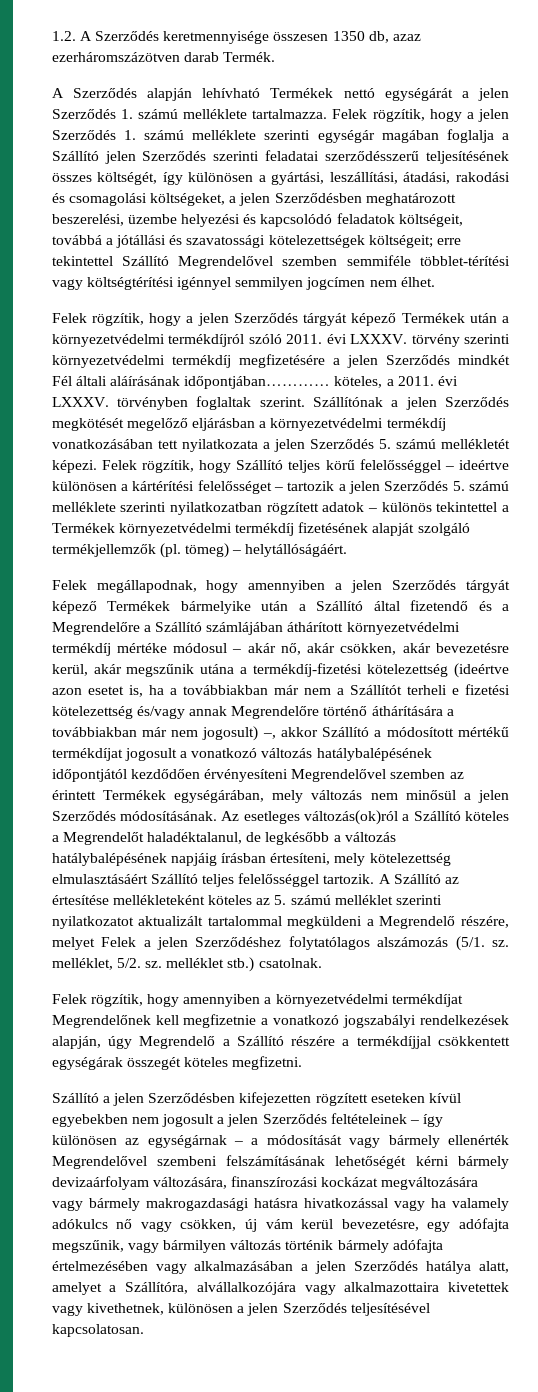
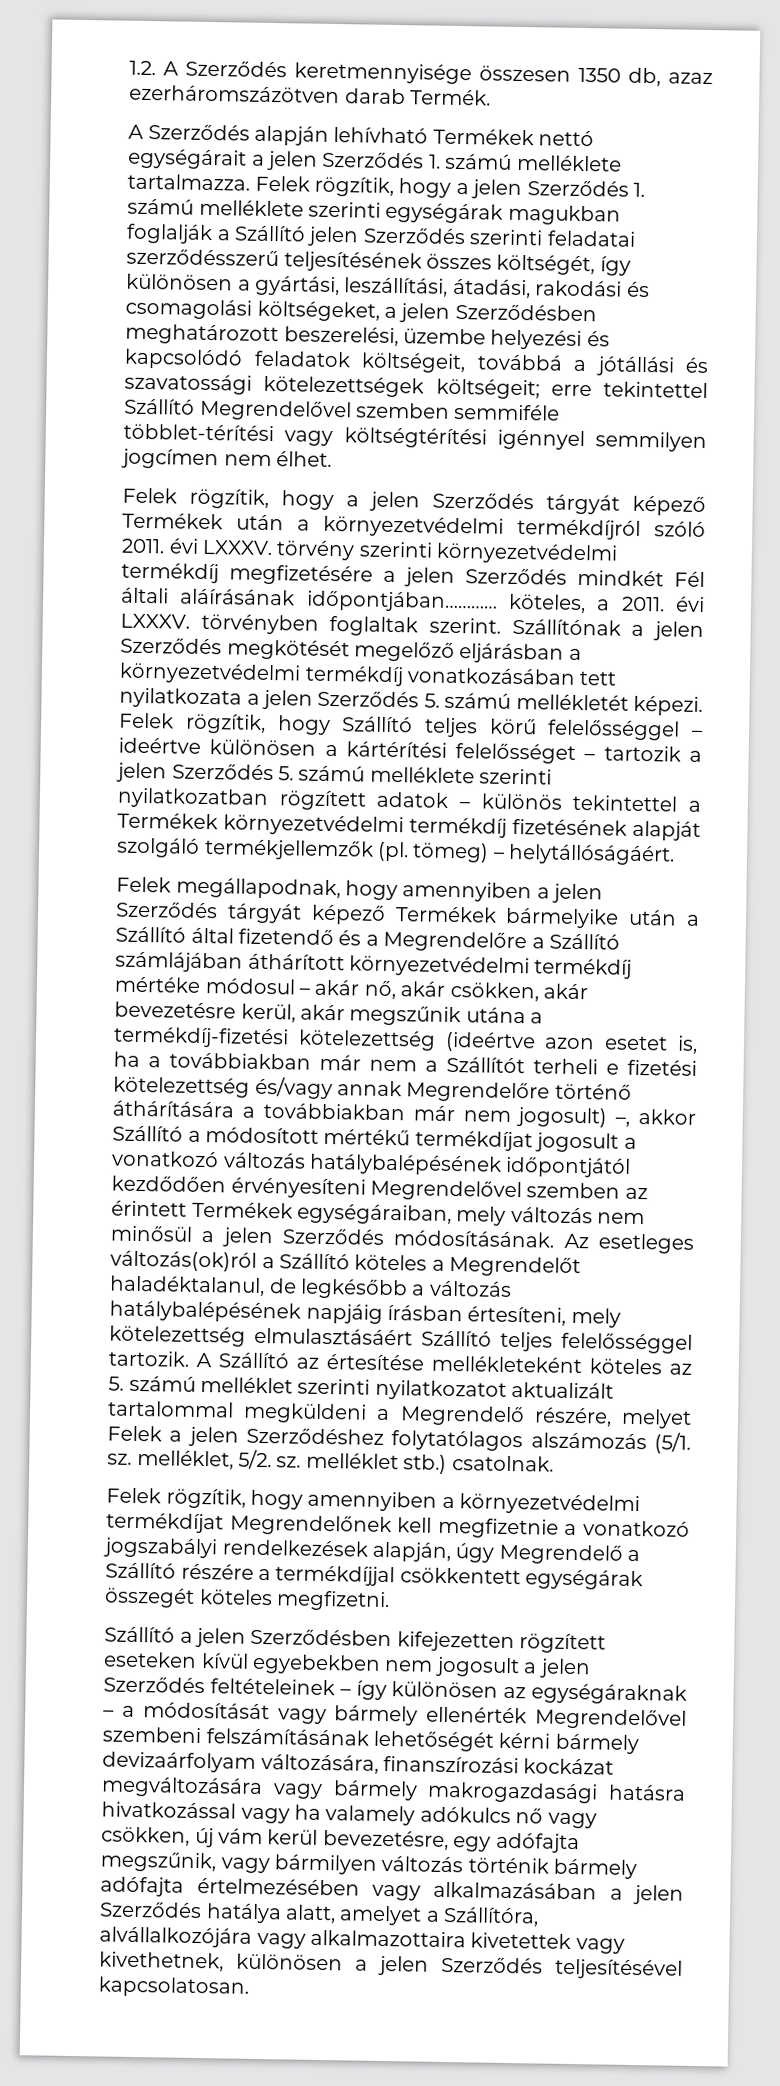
- A Szerződés alapján lehívható Termékek nettó egységárát a jelen Szerződés 1. számú melléklete tartalmazza.
+ A Szerződés alapján lehívható Termékek nettó egységárait a jelen Szerződés 1. számú melléklete tartalmazza.
- Felek rögzítik, hogy a jelen Szerződés 1. számú melléklete szerinti egységár magában foglalja a Szállító jelen Szerződés szerinti feladatai szerződésszerű teljesítésének összes költségét, így különösen a gyártási, leszállítási, átadási, rakodási és csomagolási költségeket, a jelen Szerződésben meghatározott beszerelési, üzembe helyezési és kapcsolódó feladatok költségeit, továbbá a jótállási és szavatossági kötelezettségek költségeit;
+ Felek rögzítik, hogy a jelen Szerződés 1. számú melléklete szerinti egységárak magukban foglalják a Szállító jelen Szerződés szerinti feladatai szerződésszerű teljesítésének összes költségét, így különösen a gyártási, leszállítási, átadási, rakodási és csomagolási költségeket, a jelen Szerződésben meghatározott beszerelési, üzembe helyezési és kapcsolódó feladatok költségeit, továbbá a jótállási és szavatossági kötelezettségek költségeit;
- Felek megállapodnak, hogy amennyiben a jelen Szerződés tárgyát képező Termékek bármelyike után a Szállító által fizetendő és a Megrendelőre a Szállító számlájában áthárított környezetvédelmi termékdíj mértéke módosul – akár nő, akár csökken, akár bevezetésre kerül, akár megszűnik utána a termékdíj-fizetési kötelezettség (ideértve azon esetet is, ha a továbbiakban már nem a Szállítót terheli e fizetési kötelezettség és/vagy annak Megrendelőre történő áthárítására a továbbiakban már nem jogosult) –, akkor Szállító a módosított mértékű termékdíjat jogosult a vonatkozó változás hatálybalépésének időpontjától kezdődően érvényesíteni Megrendelővel szemben az érintett Termékek egységárában, mely változás nem minősül a jelen Szerződés módosításának.
+ Felek megállapodnak, hogy amennyiben a jelen Szerződés tárgyát képező Termékek bármelyike után a Szállító által fizetendő és a Megrendelőre a Szállító számlájában áthárított környezetvédelmi termékdíj mértéke módosul – akár nő, akár csökken, akár bevezetésre kerül, akár megszűnik utána a termékdíj-fizetési kötelezettség (ideértve azon esetet is, ha a továbbiakban már nem a Szállítót terheli e fizetési kötelezettség és/vagy annak Megrendelőre történő áthárítására a továbbiakban már nem jogosult) –, akkor Szállító a módosított mértékű termékdíjat jogosult a vonatkozó változás hatálybalépésének időpontjától kezdődően érvényesíteni Megrendelővel szemben az érintett Termékek egységáraiban, mely változás nem minősül a jelen Szerződés módosításának.
- Szállító a jelen Szerződésben kifejezetten rögzített eseteken kívül egyebekben nem jogosult a jelen Szerződés feltételeinek – így különösen az egységárnak – a módosítását vagy bármely ellenérték Megrendelővel szembeni felszámításának lehetőségét kérni bármely devizaárfolyam változására, finanszírozási kockázat megváltozására vagy bármely makrogazdasági hatásra hivatkozással vagy ha valamely adókulcs nő vagy csökken, új vám kerül bevezetésre, egy adófajta megszűnik, vagy bármilyen változás történik bármely adófajta értelmezésében vagy alkalmazásában a jelen Szerződés hatálya alatt, amelyet a Szállítóra, alvállalkozójára vagy alkalmazottaira kivetettek vagy kivethetnek, különösen a jelen Szerződés teljesítésével kapcsolatosan.
+ Szállító a jelen Szerződésben kifejezetten rögzített eseteken kívül egyebekben nem jogosult a jelen Szerződés feltételeinek – így különösen az egységáraknak – a módosítását vagy bármely ellenérték Megrendelővel szembeni felszámításának lehetőségét kérni bármely devizaárfolyam változására, finanszírozási kockázat megváltozására vagy bármely makrogazdasági hatásra hivatkozással vagy ha valamely adókulcs nő vagy csökken, új vám kerül bevezetésre, egy adófajta megszűnik, vagy bármilyen változás történik bármely adófajta értelmezésében vagy alkalmazásában a jelen Szerződés hatálya alatt, amelyet a Szállítóra, alvállalkozójára vagy alkalmazottaira kivetettek vagy kivethetnek, különösen a jelen Szerződés teljesítésével kapcsolatosan.

